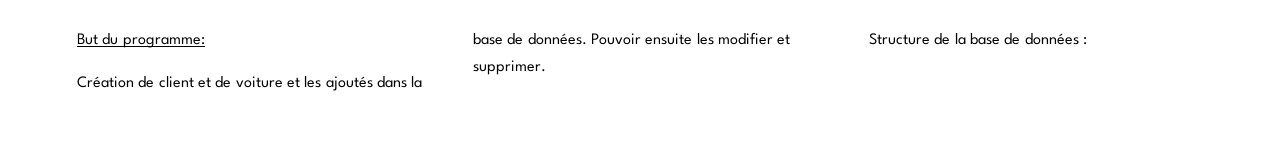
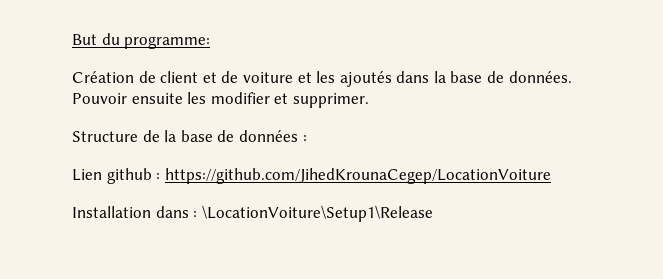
+ Lien github : https://github.com/JihedKrounaCegep/LocationVoiture
+ Installation dans : \LocationVoiture\Setup1\Release

